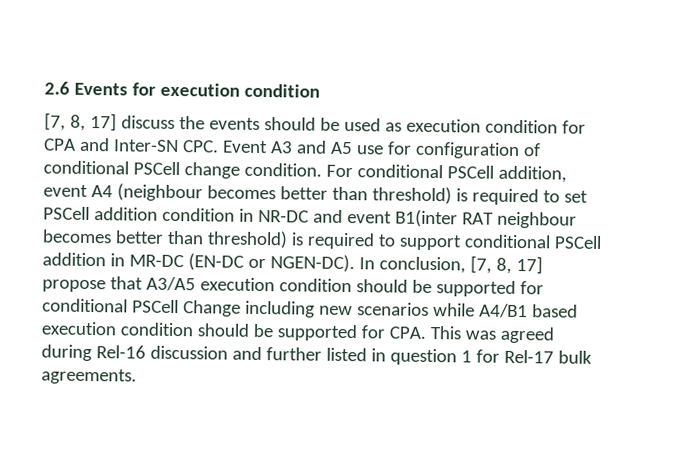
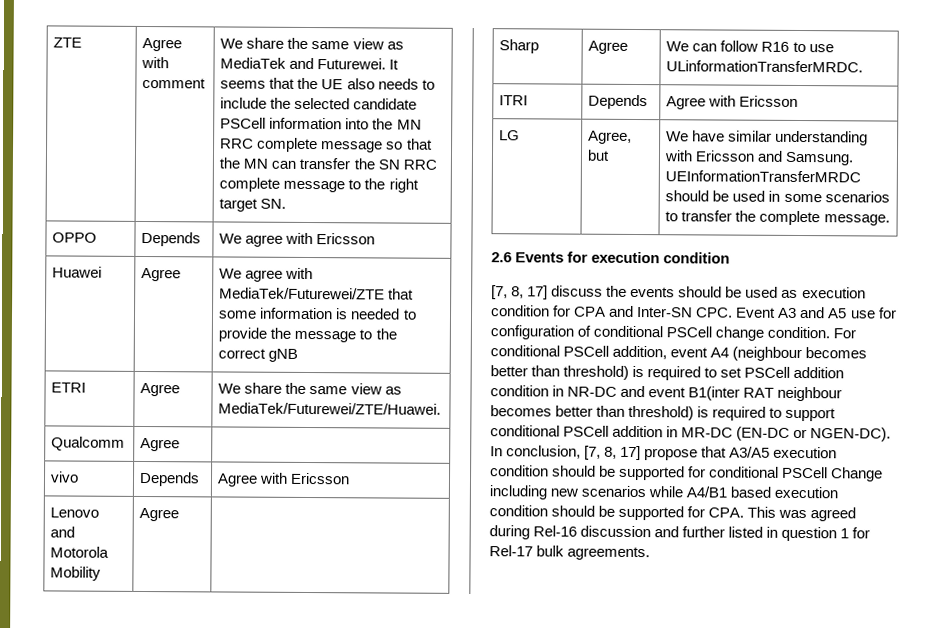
+ ZTE | Agree with comment | We share the same view as MediaTek and Futurewei. It seems that the UE also needs to include the selected candidate PSCell information into the MN RRC complete message so that the MN can transfer the SN RRC complete message to the right target SN.
+ OPPO | Depends | We agree with Ericsson
+ Huawei | Agree | We agree with MediaTek/Futurewei/ZTE that some information is needed to provide the message to the correct gNB
+ ETRI | Agree | We share the same view as MediaTek/Futurewei/ZTE/Huawei.
+ Qualcomm | Agree |
+ vivo | Depends | Agree with Ericsson
+ Lenovo and Motorola Mobility | Agree |
+ Sharp | Agree | We can follow R16 to use ULinformationTransferMRDC.
+ ITRI | Depends | Agree with Ericsson
+ LG | Agree, but | We have similar understanding with Ericsson and Samsung. UEInformationTransferMRDC should be used in some scenarios to transfer the complete message.

